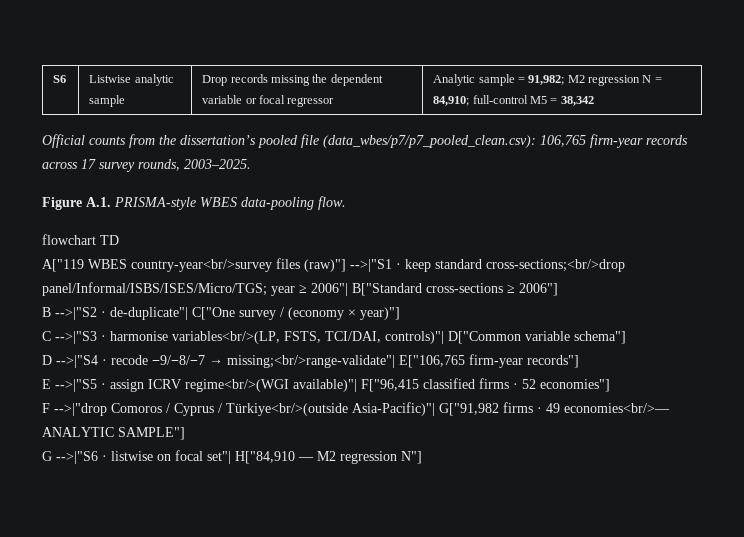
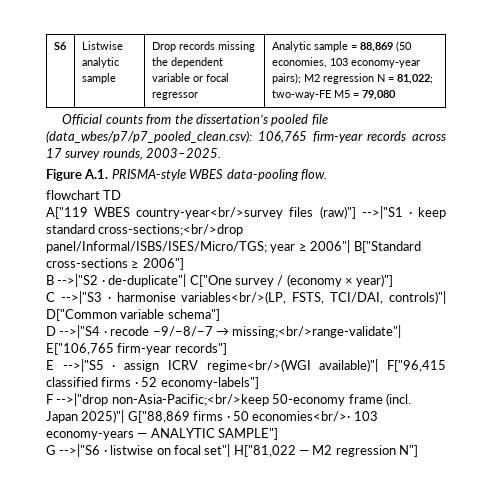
- S6 | Listwise analytic sample | Drop records missing the dependent variable or focal regressor | Analytic sample = 91,982; M2 regression N = 84,910; full-control M5 = 38,342
+ S6 | Listwise analytic sample | Drop records missing the dependent variable or focal regressor | Analytic sample = 88,869 (50 economies, 103 economy-year pairs); M2 regression N = 81,022; two-way-FE M5 = 79,080
- E -->|"S5 · assign ICRV regime<br/>(WGI available)"| F["96,415 classified firms · 52 economies"]
+ E -->|"S5 · assign ICRV regime<br/>(WGI available)"| F["96,415 classified firms · 52 economy-labels"]
- F -->|"drop Comoros / Cyprus / Türkiye<br/>(outside Asia-Pacific)"| G["91,982 firms · 49 economies<br/>— ANALYTIC SAMPLE"]
+ F -->|"drop non-Asia-Pacific;<br/>keep 50-economy frame (incl. Japan 2025)"| G["88,869 firms · 50 economies<br/>· 103 economy-years — ANALYTIC SAMPLE"]
- G -->|"S6 · listwise on focal set"| H["84,910 — M2 regression N"]
+ G -->|"S6 · listwise on focal set"| H["81,022 — M2 regression N"]

